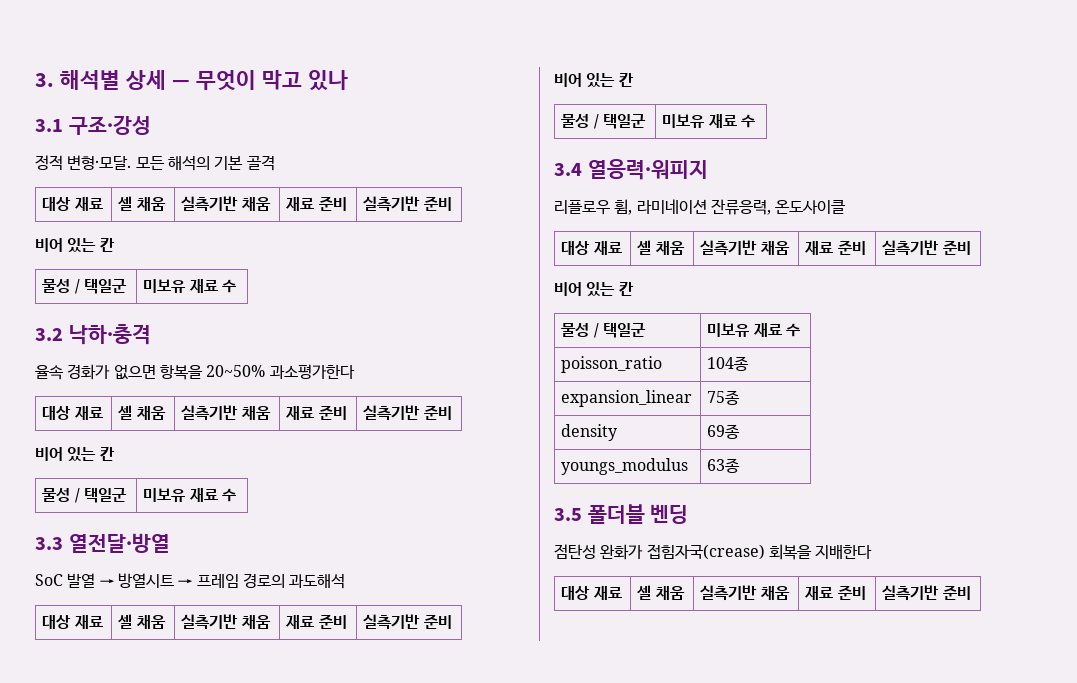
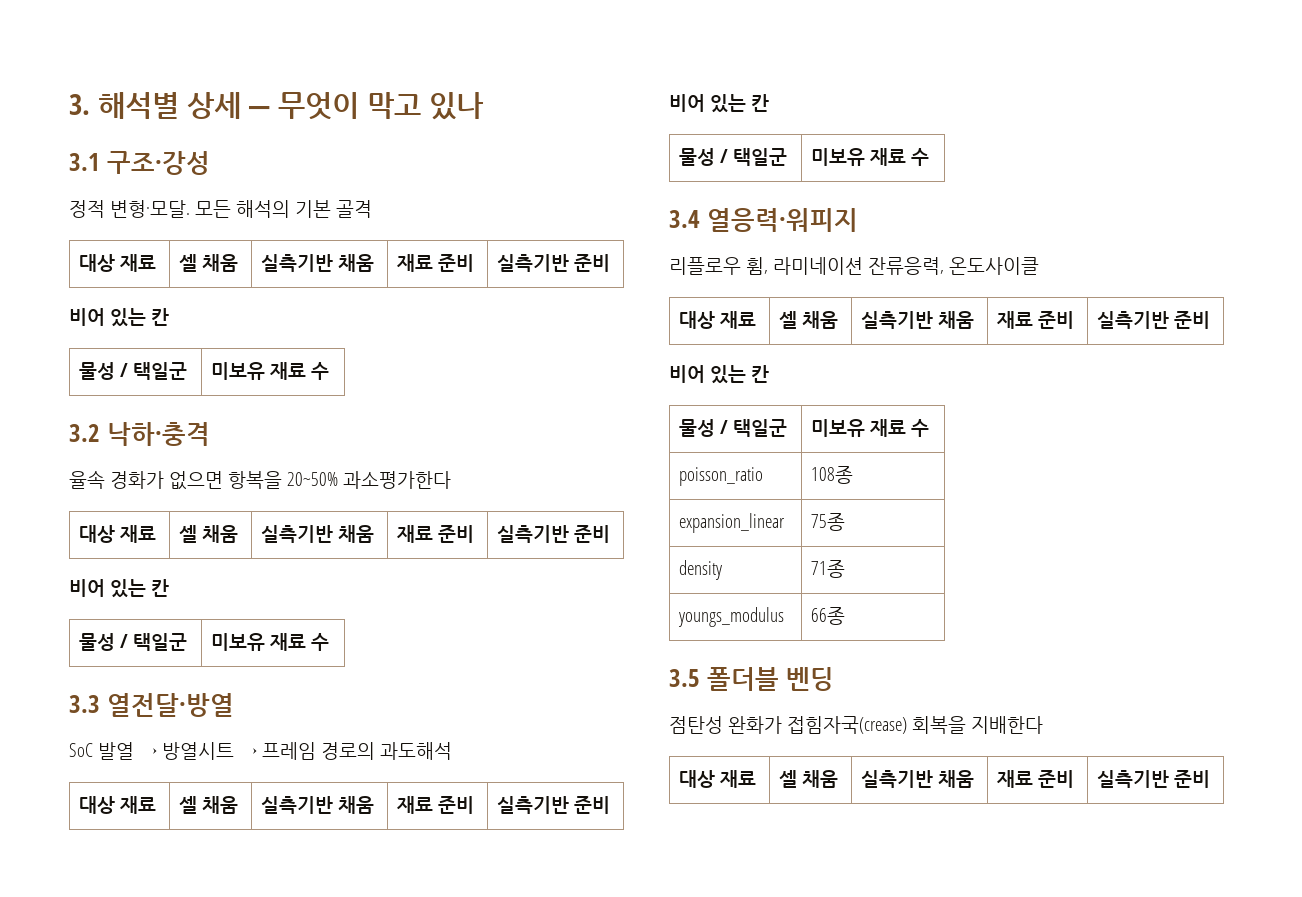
- poisson_ratio | 104종
+ poisson_ratio | 108종
- density | 69종
+ density | 71종
- youngs_modulus | 63종
+ youngs_modulus | 66종

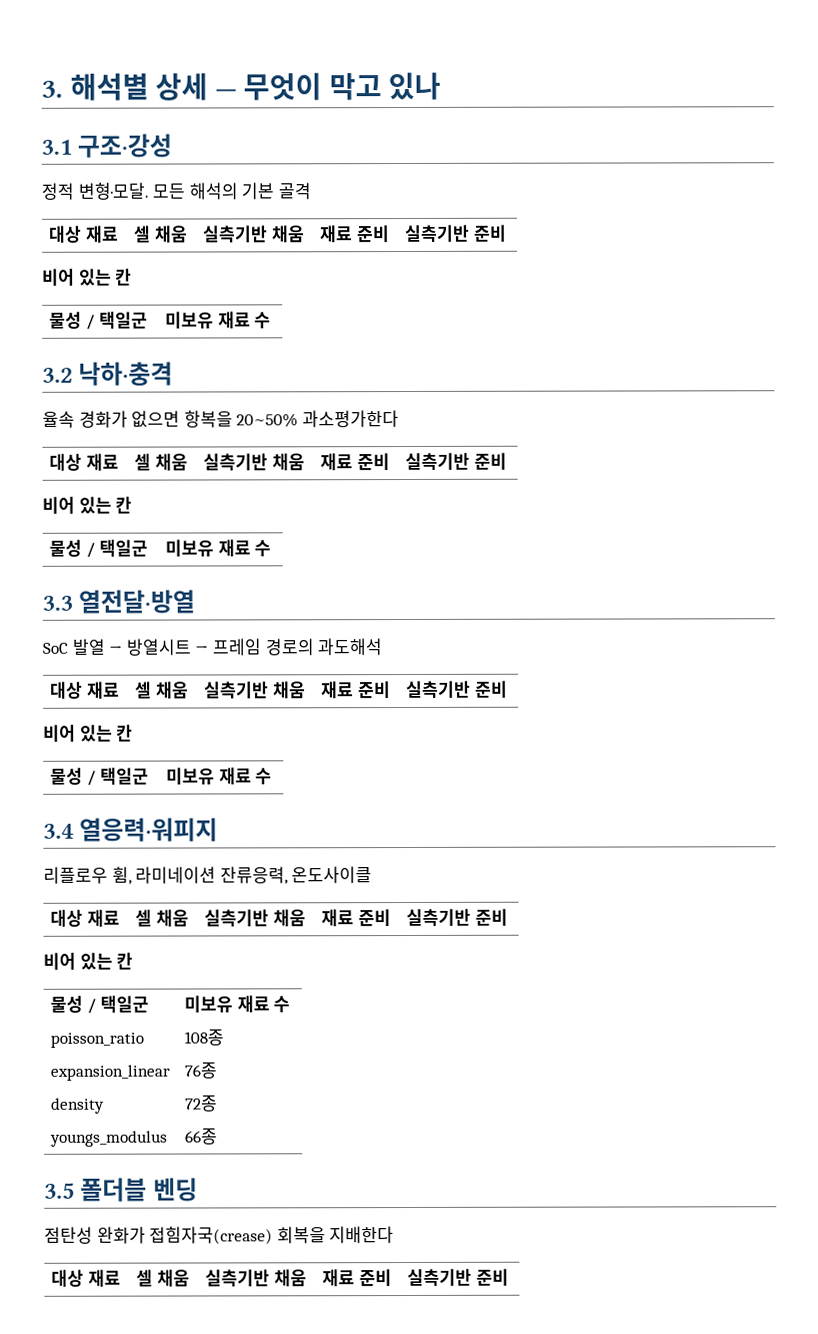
- expansion_linear | 75종
+ expansion_linear | 76종
- density | 71종
+ density | 72종

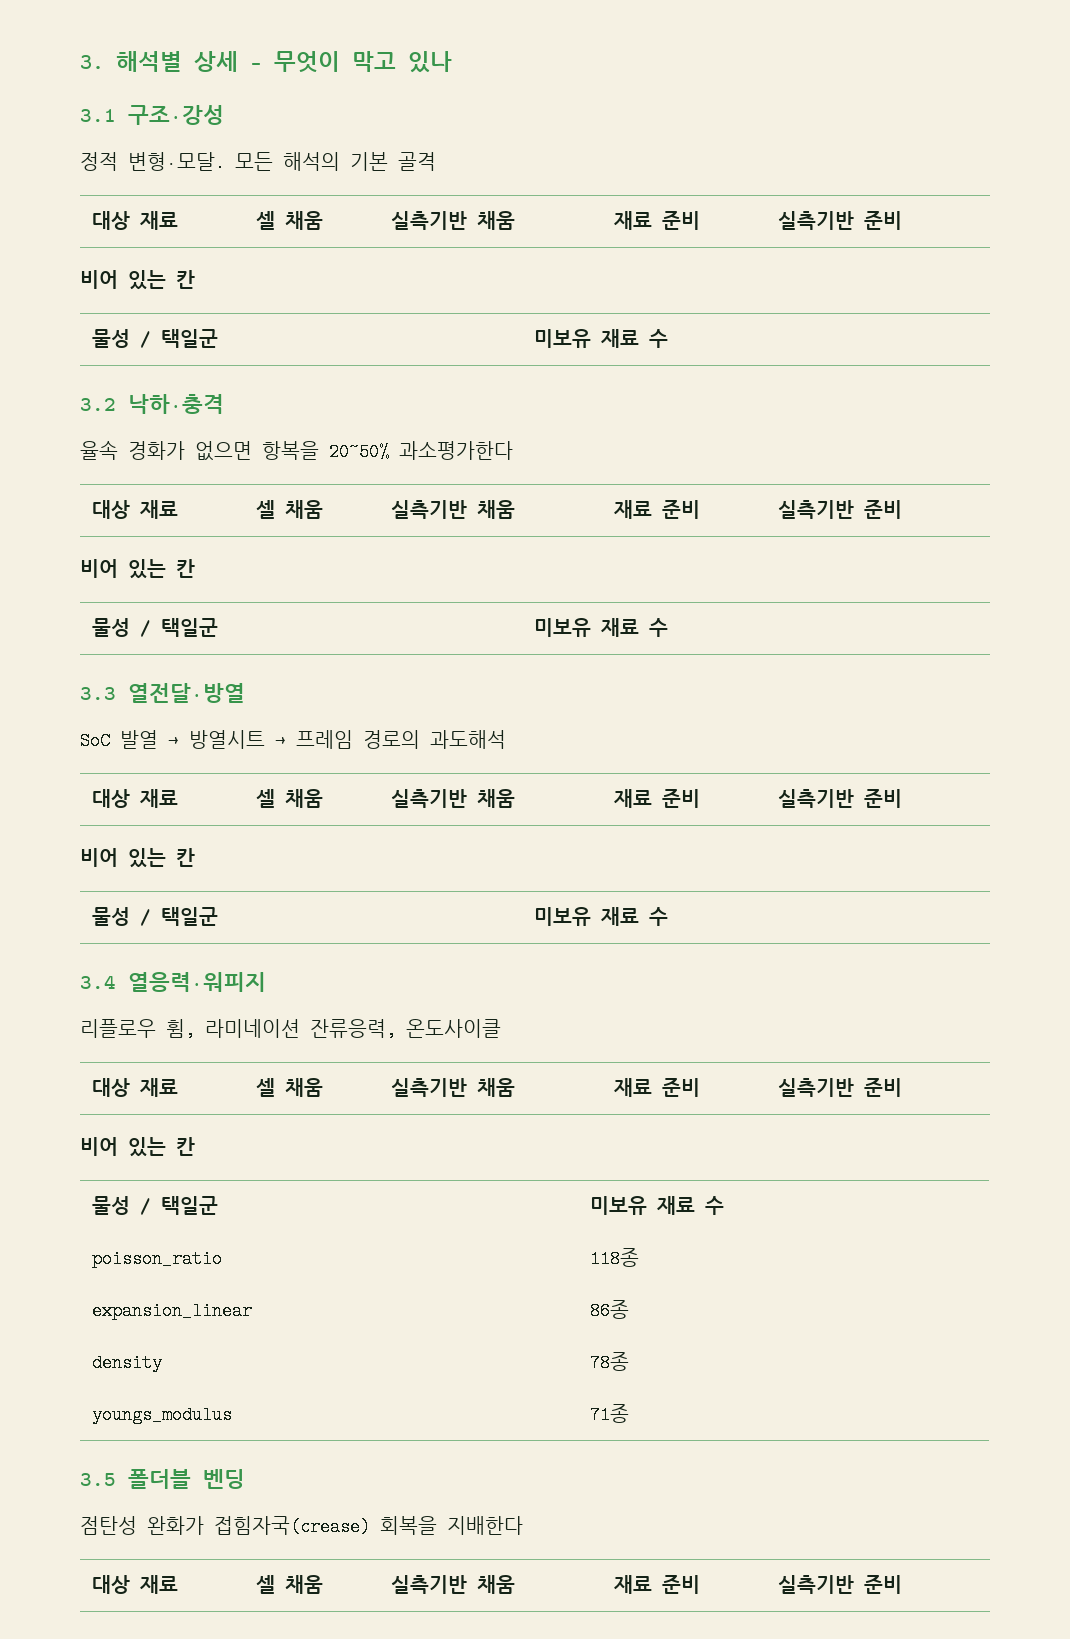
- poisson_ratio | 108종
+ poisson_ratio | 118종
- expansion_linear | 76종
+ expansion_linear | 86종
- density | 72종
+ density | 78종
- youngs_modulus | 66종
+ youngs_modulus | 71종

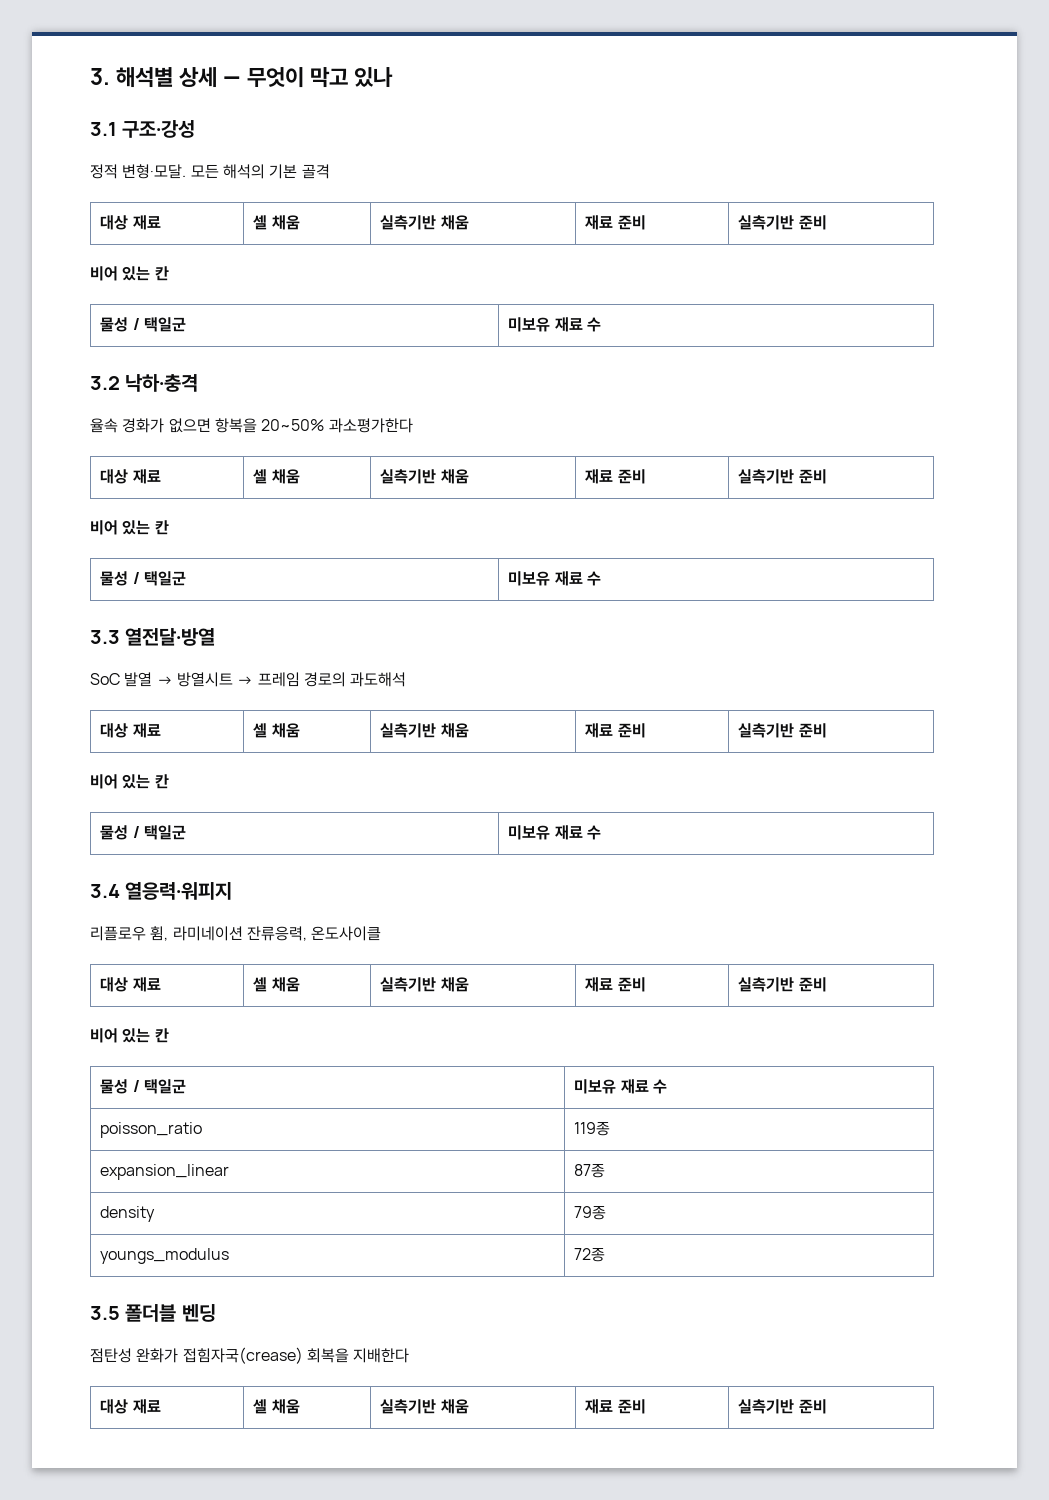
- poisson_ratio | 118종
+ poisson_ratio | 119종
- expansion_linear | 86종
+ expansion_linear | 87종
- density | 78종
+ density | 79종
- youngs_modulus | 71종
+ youngs_modulus | 72종

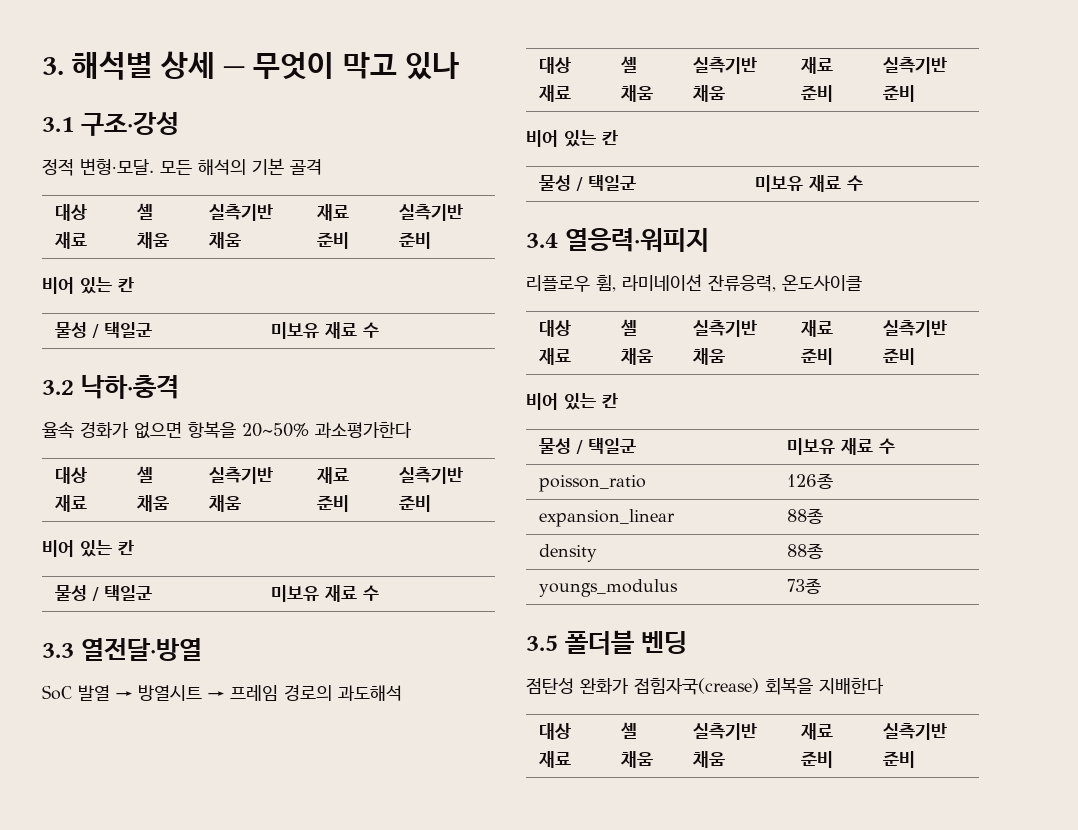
- poisson_ratio | 119종
+ poisson_ratio | 126종
- expansion_linear | 87종
+ expansion_linear | 88종
- density | 79종
+ density | 88종
- youngs_modulus | 72종
+ youngs_modulus | 73종

